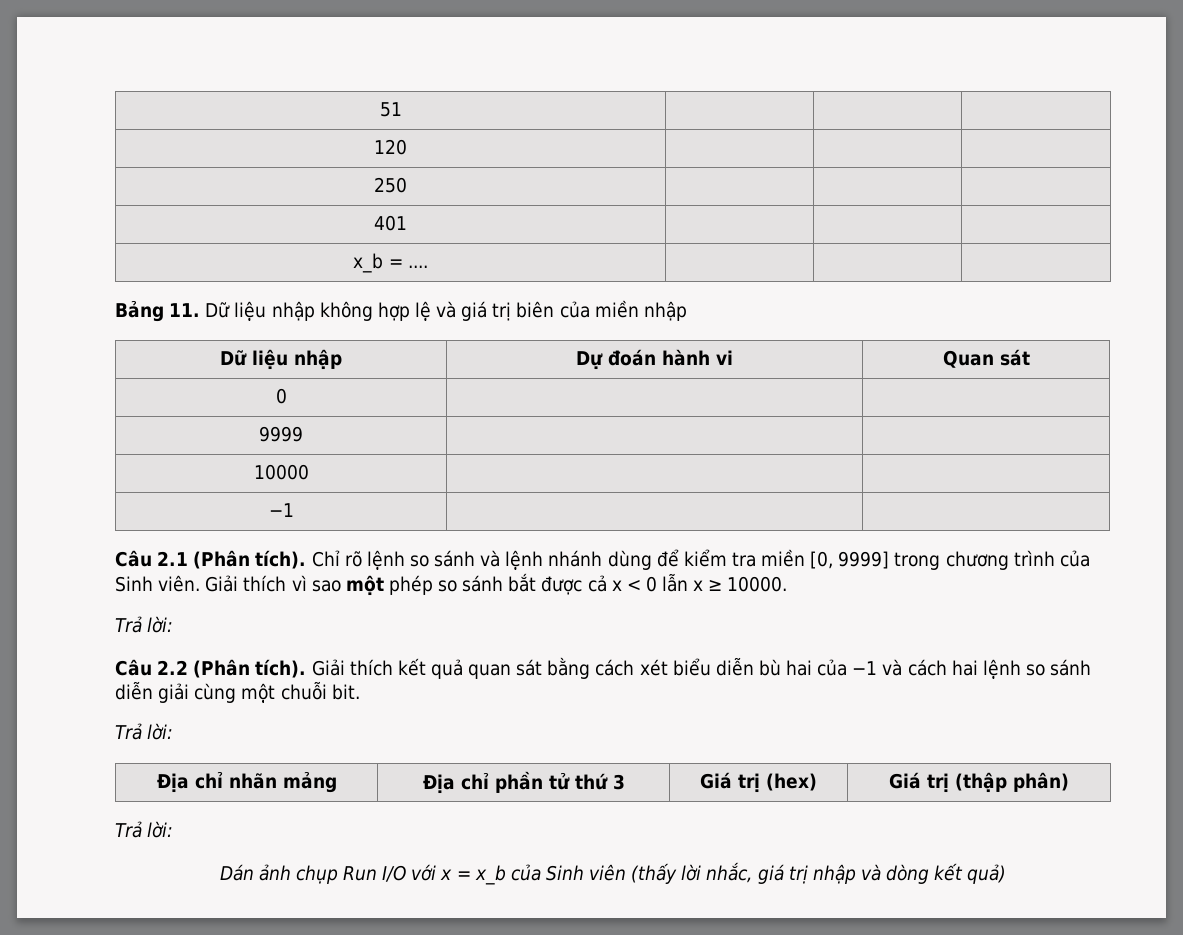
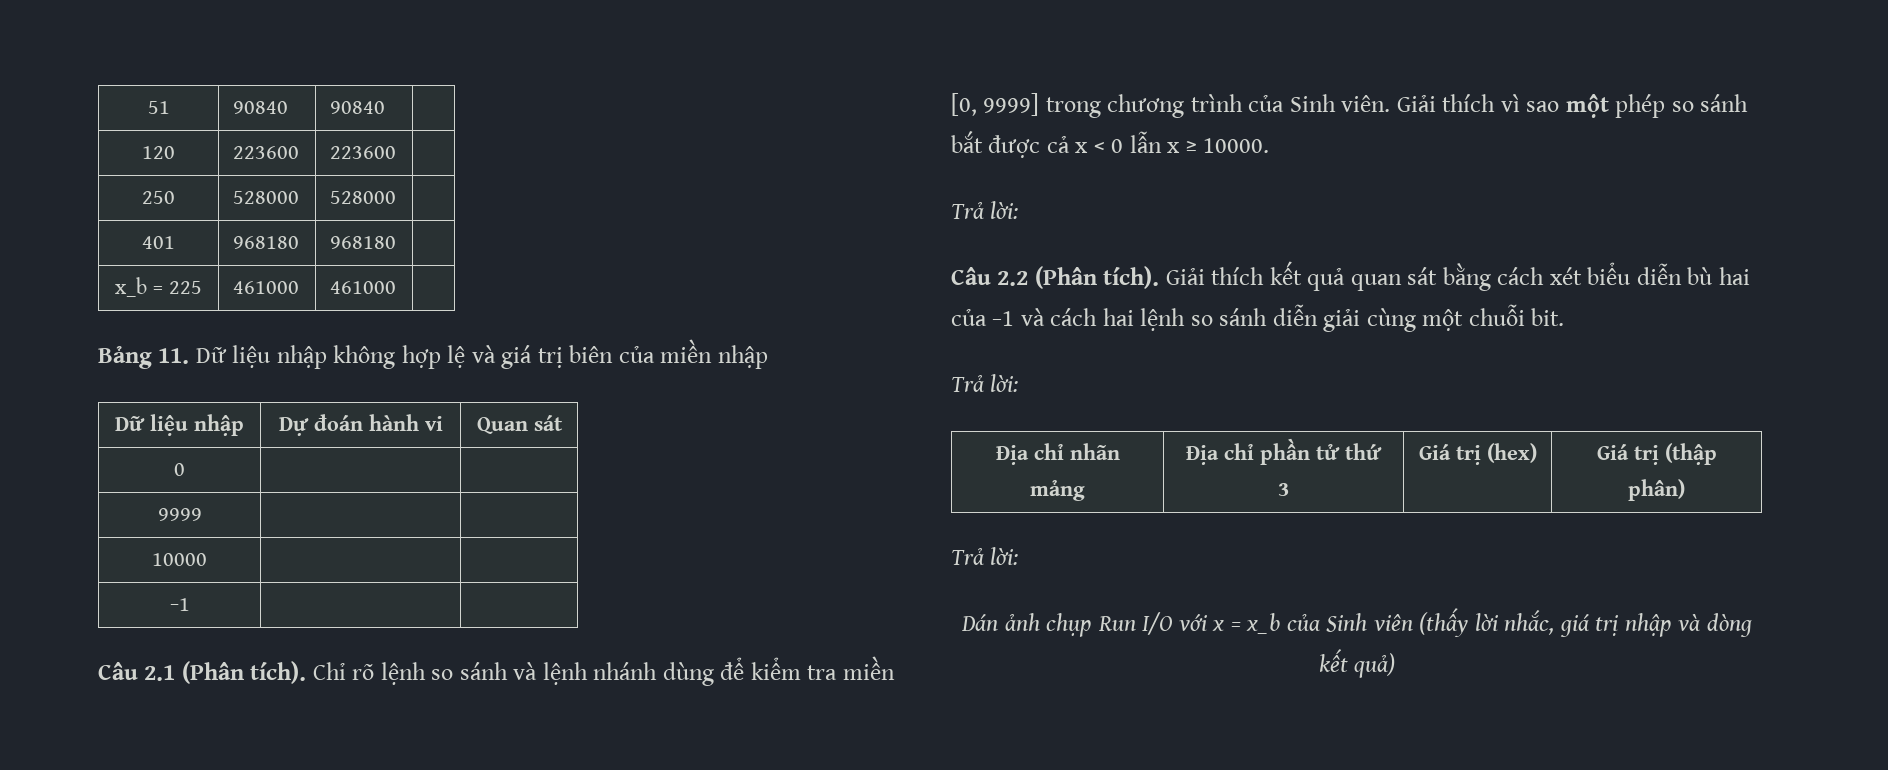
- 51 | | |
+ 51 | 90840 | 90840 |
- 120 | | |
+ 120 | 223600 | 223600 |
- 250 | | |
+ 250 | 528000 | 528000 |
- 401 | | |
+ 401 | 968180 | 968180 |
- x_b = .... | | |
+ x_b = 225 | 461000 | 461000 |

